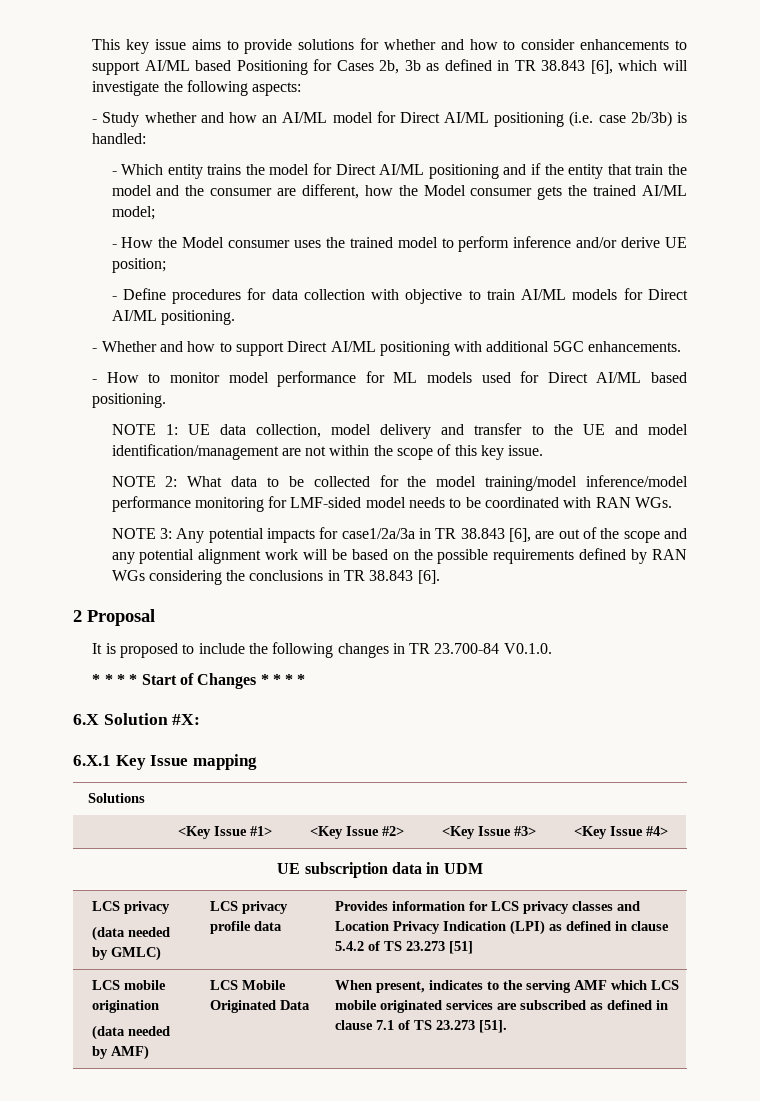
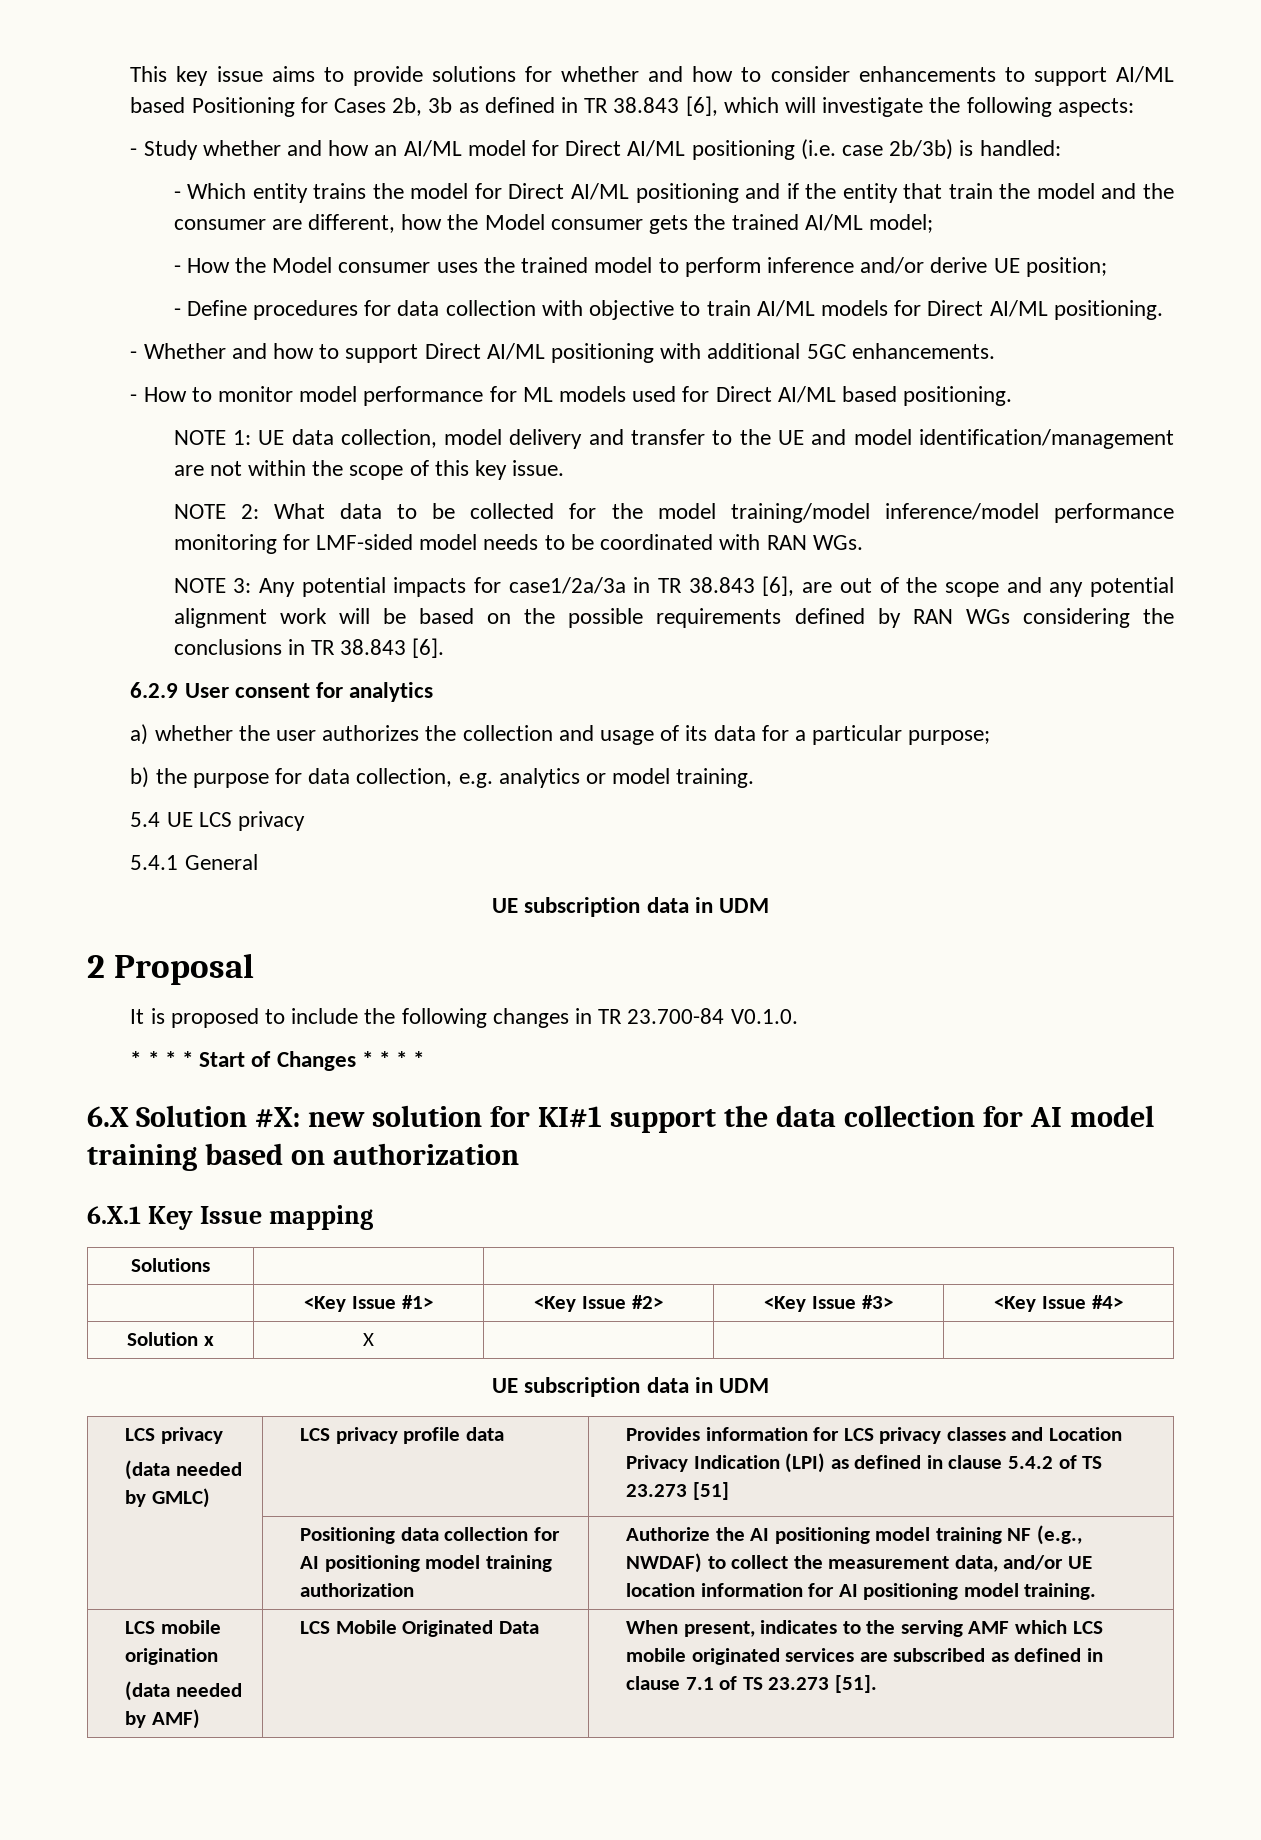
+ 6.2.9 User consent for analytics
+ a) whether the user authorizes the collection and usage of its data for a particular purpose;
+ b) the purpose for data collection, e.g. analytics or model training.
+ 5.4 UE LCS privacy
+ 5.4.1 General
+ UE subscription data in UDM
- 6.X Solution #X:
+ 6.X Solution #X: new solution for KI#1 support the data collection for AI model training based on authorization
+ Solution x | X | | |
+ | Positioning data collection for AI positioning model training authorization | Authorize the AI positioning model training NF (e.g., NWDAF) to collect the measurement data, and/or UE location information for AI positioning model training.

